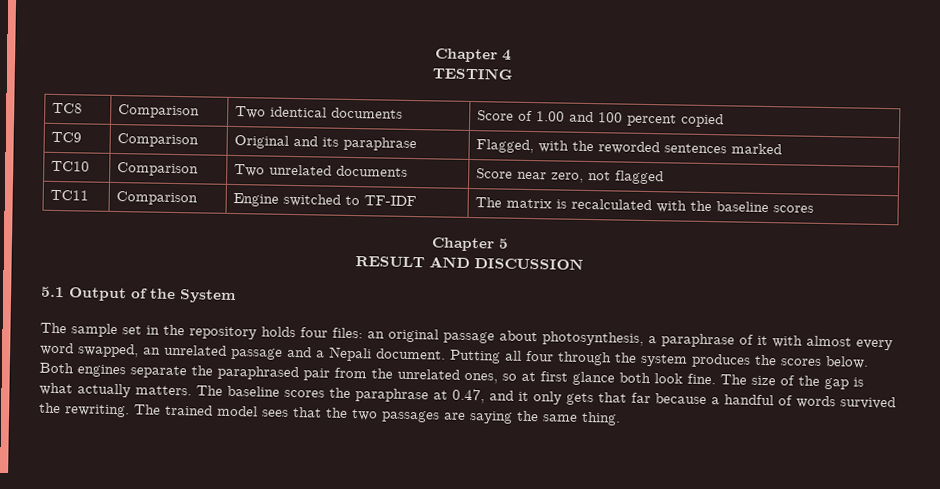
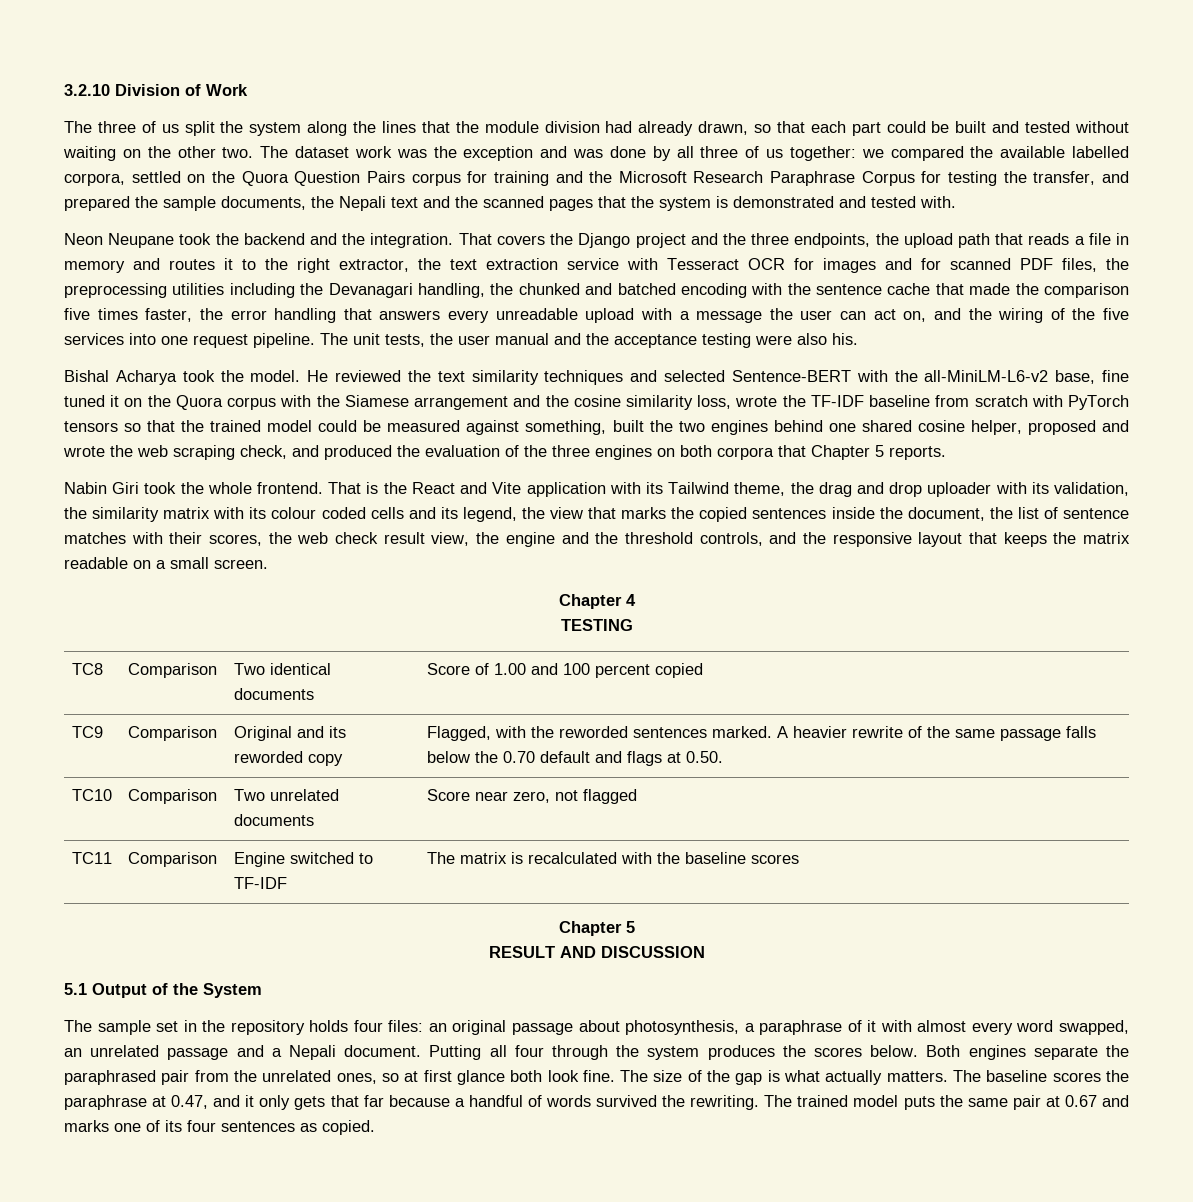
+ 3.2.10 Division of Work
+ The three of us split the system along the lines that the module division had already drawn, so that each part could be built and tested without waiting on the other two. The dataset work was the exception and was done by all three of us together: we compared the available labelled corpora, settled on the Quora Question Pairs corpus for training and the Microsoft Research Paraphrase Corpus for testing the transfer, and prepared the sample documents, the Nepali text and the scanned pages that the system is demonstrated and tested with.
+ Neon Neupane took the backend and the integration. That covers the Django project and the three endpoints, the upload path that reads a file in memory and routes it to the right extractor, the text extraction service with Tesseract OCR for images and for scanned PDF files, the preprocessing utilities including the Devanagari handling, the chunked and batched encoding with the sentence cache that made the comparison five times faster, the error handling that answers every unreadable upload with a message the user can act on, and the wiring of the five services into one request pipeline. The unit tests, the user manual and the acceptance testing were also his.
+ Bishal Acharya took the model. He reviewed the text similarity techniques and selected Sentence-BERT with the all-MiniLM-L6-v2 base, fine tuned it on the Quora corpus with the Siamese arrangement and the cosine similarity loss, wrote the TF-IDF baseline from scratch with PyTorch tensors so that the trained model could be measured against something, built the two engines behind one shared cosine helper, proposed and wrote the web scraping check, and produced the evaluation of the three engines on both corpora that Chapter 5 reports.
+ Nabin Giri took the whole frontend. That is the React and Vite application with its Tailwind theme, the drag and drop uploader with its validation, the similarity matrix with its colour coded cells and its legend, the view that marks the copied sentences inside the document, the list of sentence matches with their scores, the web check result view, the engine and the threshold controls, and the responsive layout that keeps the matrix readable on a small screen.
- TC9 | Comparison | Original and its paraphrase | Flagged, with the reworded sentences marked
+ TC9 | Comparison | Original and its reworded copy | Flagged, with the reworded sentences marked. A heavier rewrite of the same passage falls below the 0.70 default and flags at 0.50.
- The trained model sees that the two passages are saying the same thing.
+ The trained model puts the same pair at 0.67 and marks one of its four sentences as copied.

